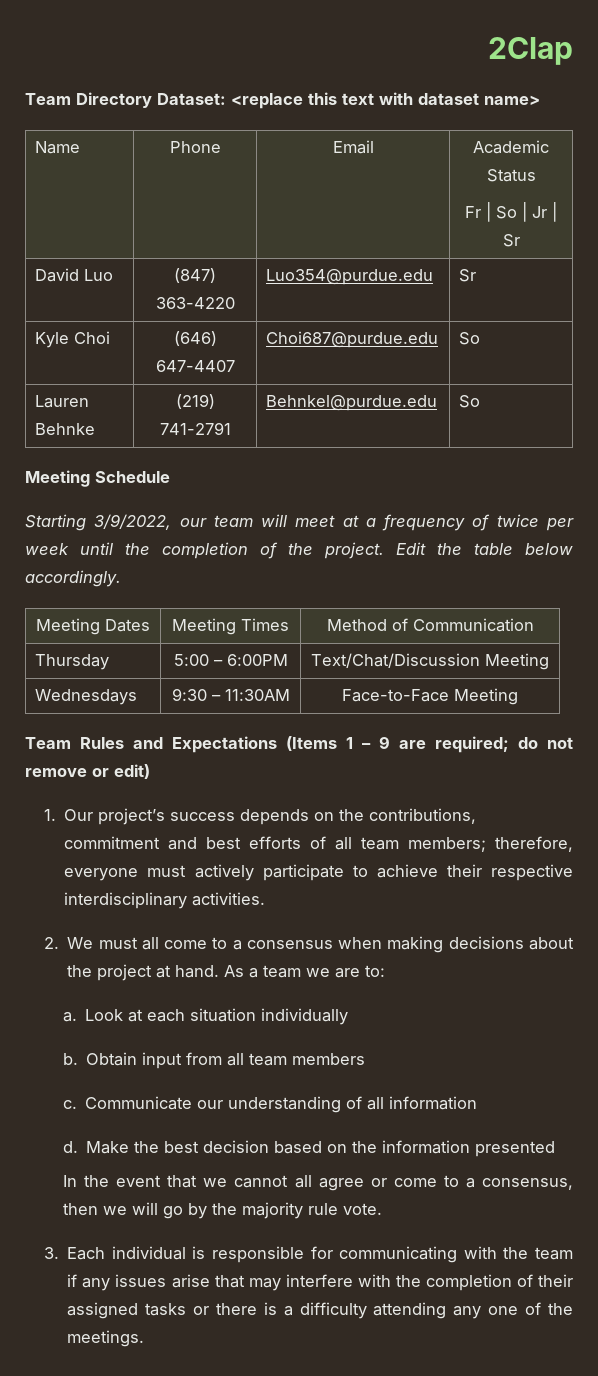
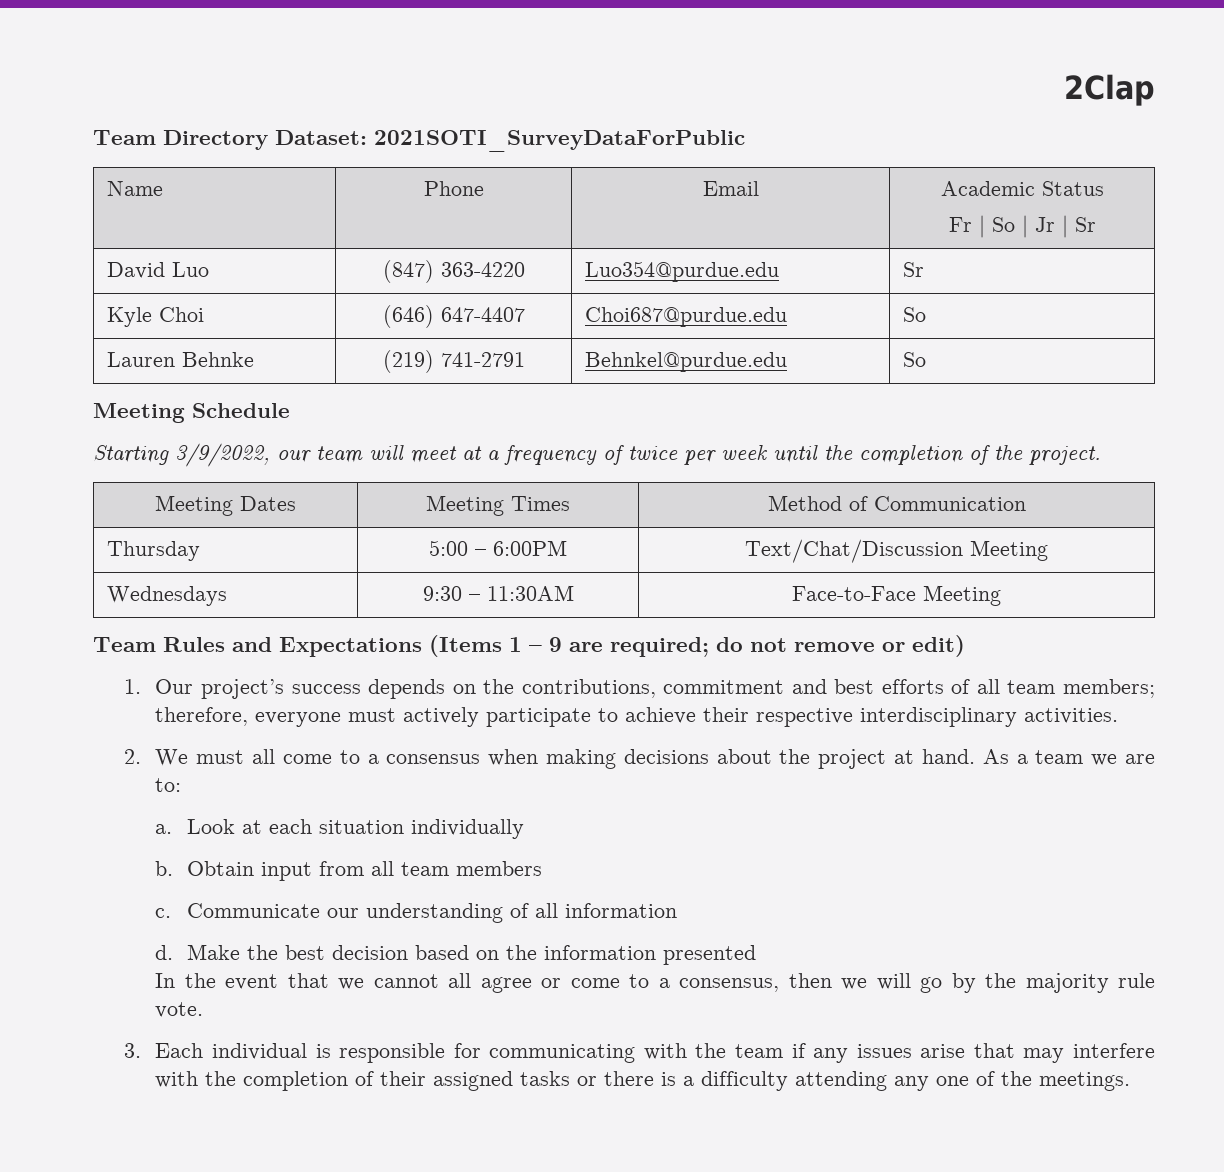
- Team Directory Dataset: <replace this text with dataset name>
+ Team Directory Dataset: 2021SOTI_SurveyDataForPublic
- Edit the table below accordingly.

